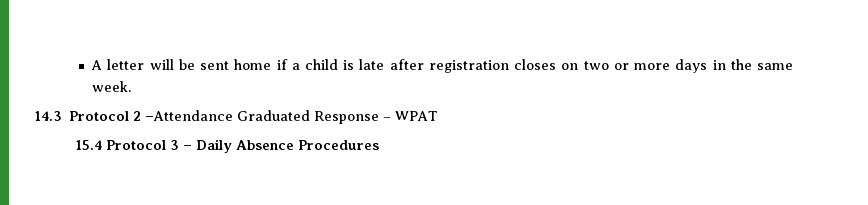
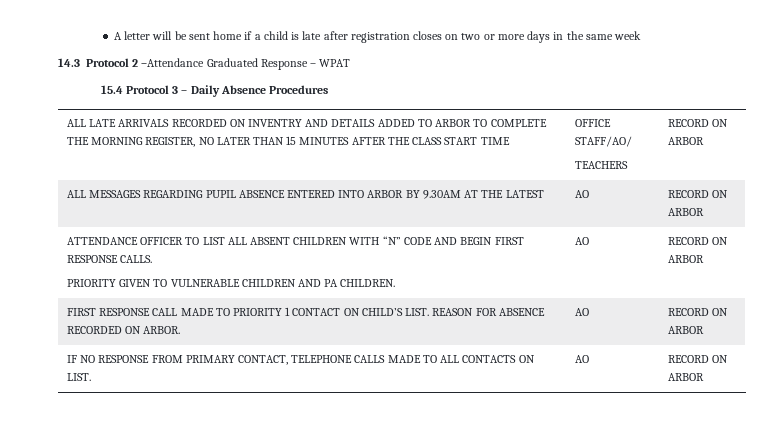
- A letter will be sent home if a child is late after registration closes on two or more days in the same week.
+ A letter will be sent home if a child is late after registration closes on two or more days in the same week
+ ALL LATE ARRIVALS RECORDED ON INVENTRY AND DETAILS ADDED TO ARBOR TO COMPLETE THE MORNING REGISTER, NO LATER THAN 15 MINUTES AFTER THE CLASS START TIME | OFFICE STAFF/AO/
+ TEACHERS | RECORD ON ARBOR
+ ALL MESSAGES REGARDING PUPIL ABSENCE ENTERED INTO ARBOR BY 9.30AM AT THE LATEST | AO | RECORD ON ARBOR
+ ATTENDANCE OFFICER TO LIST ALL ABSENT CHILDREN WITH “N” CODE AND BEGIN FIRST RESPONSE CALLS.
+ PRIORITY GIVEN TO VULNERABLE CHILDREN AND PA CHILDREN. | AO | RECORD ON ARBOR
+ FIRST RESPONSE CALL MADE TO PRIORITY 1 CONTACT ON CHILD’S LIST. REASON FOR ABSENCE RECORDED ON ARBOR. | AO | RECORD ON ARBOR
+ IF NO RESPONSE FROM PRIMARY CONTACT, TELEPHONE CALLS MADE TO ALL CONTACTS ON LIST. | AO | RECORD ON ARBOR

